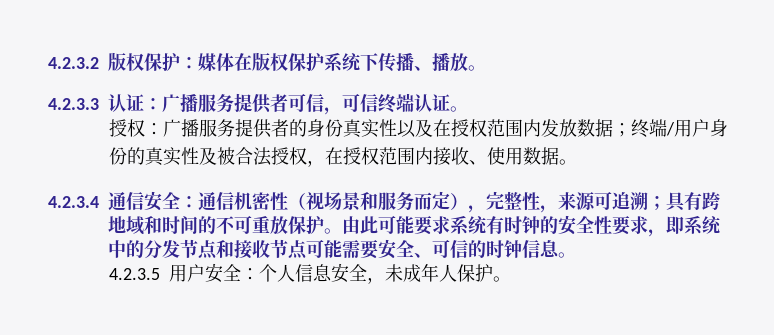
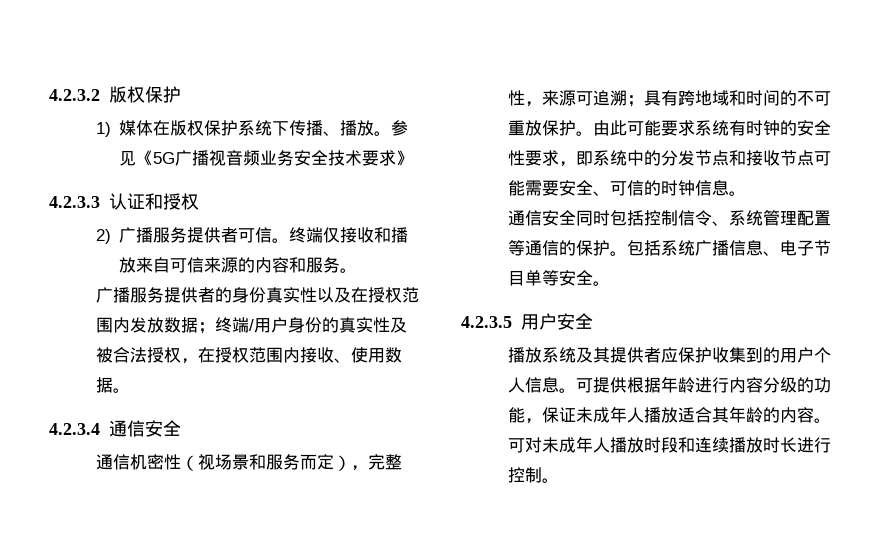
- 4.2.3.2版权保护：媒体在版权保护系统下传播、播放。
+ 4.2.3.2版权保护
+ 1)媒体在版权保护系统下传播、播放。参见《5G广播视音频业务安全技术要求》
- 4.2.3.3认证：广播服务提供者可信，可信终端认证。
- 授权：广播服务提供者的身份真实性以及在授权范围内发放数据；终端/用户身份的真实性及被合法授权，在授权范围内接收、使用数据。
+ 4.2.3.3认证和授权
+ 2)广播服务提供者可信。终端仅接收和播放来自可信来源的内容和服务。
+ 广播服务提供者的身份真实性以及在授权范围内发放数据；终端/用户身份的真实性及被合法授权，在授权范围内接收、使用数据。
- 4.2.3.4通信安全：通信机密性（视场景和服务而定），完整性，来源可追溯；具有跨地域和时间的不可重放保护。
+ 4.2.3.4通信安全
+ 通信机密性（视场景和服务而定），完整性，来源可追溯；具有跨地域和时间的不可重放保护。
- 4.2.3.5用户安全：个人信息安全，未成年人保护。
+ 通信安全同时包括控制信令、系统管理配置等通信的保护。包括系统广播信息、电子节目单等安全。
+ 4.2.3.5用户安全
+ 播放系统及其提供者应保护收集到的用户个人信息。可提供根据年龄进行内容分级的功能，保证未成年人播放适合其年龄的内容。可对未成年人播放时段和连续播放时长进行控制。

